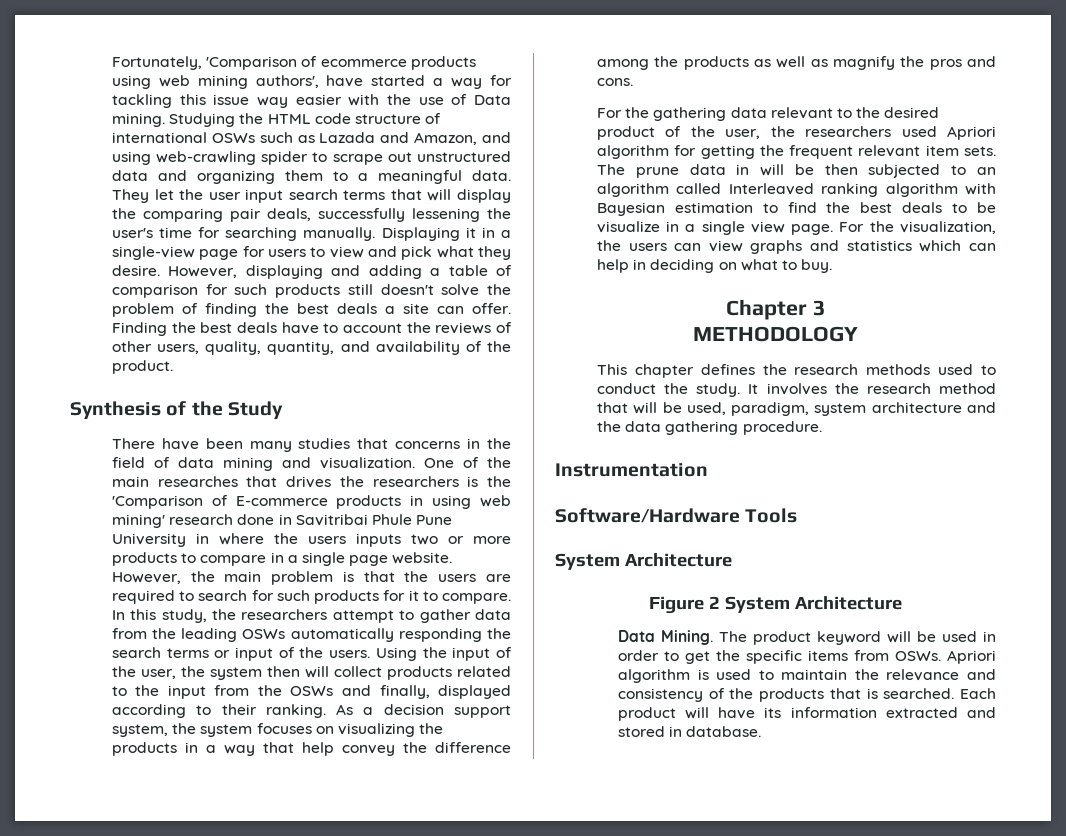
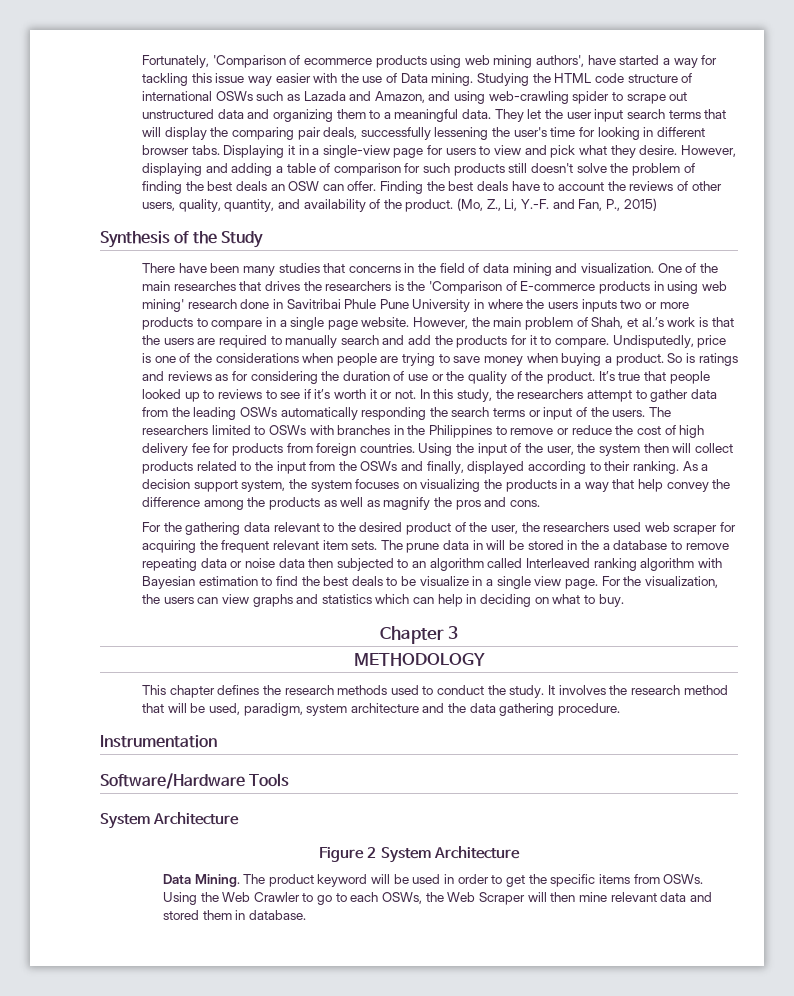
- They let the user input search terms that will display the comparing pair deals, successfully lessening the user's time for searching manually.
+ They let the user input search terms that will display the comparing pair deals, successfully lessening the user's time for looking in different browser tabs.
- However, displaying and adding a table of comparison for such products still doesn't solve the problem of finding the best deals a site can offer.
+ However, displaying and adding a table of comparison for such products still doesn't solve the problem of finding the best deals an OSW can offer.
+ (Mo, Z., Li, Y.-F. and Fan, P., 2015)
- However, the main problem is that the users are required to search for such products for it to compare.
+ However, the main problem of Shah, et al.’s work is that the users are required to manually search and add the products for it to compare.
+ Undisputedly, price is one of the considerations when people are trying to save money when buying a product. So is ratings and reviews as for considering the duration of use or the quality of the product. It’s true that people looked up to reviews to see if it’s worth it or not.
+ The researchers limited to OSWs with branches in the Philippines to remove or reduce the cost of high delivery fee for products from foreign countries.
- For the gathering data relevant to the desired product of the user, the researchers used Apriori algorithm for getting the frequent relevant item sets.
+ For the gathering data relevant to the desired product of the user, the researchers used web scraper for acquiring the frequent relevant item sets.
- The prune data in will be then subjected to an algorithm called Interleaved ranking algorithm with Bayesian estimation to find the best deals to be visualize in a single view page.
+ The prune data in will be stored in the a database to remove repeating data or noise data then subjected to an algorithm called Interleaved ranking algorithm with Bayesian estimation to find the best deals to be visualize in a single view page.
- Apriori algorithm is used to maintain the relevance and consistency of the products that is searched. Each product will have its information extracted and stored in database.
+ Using the Web Crawler to go to each OSWs, the Web Scraper will then mine relevant data and stored them in database.

